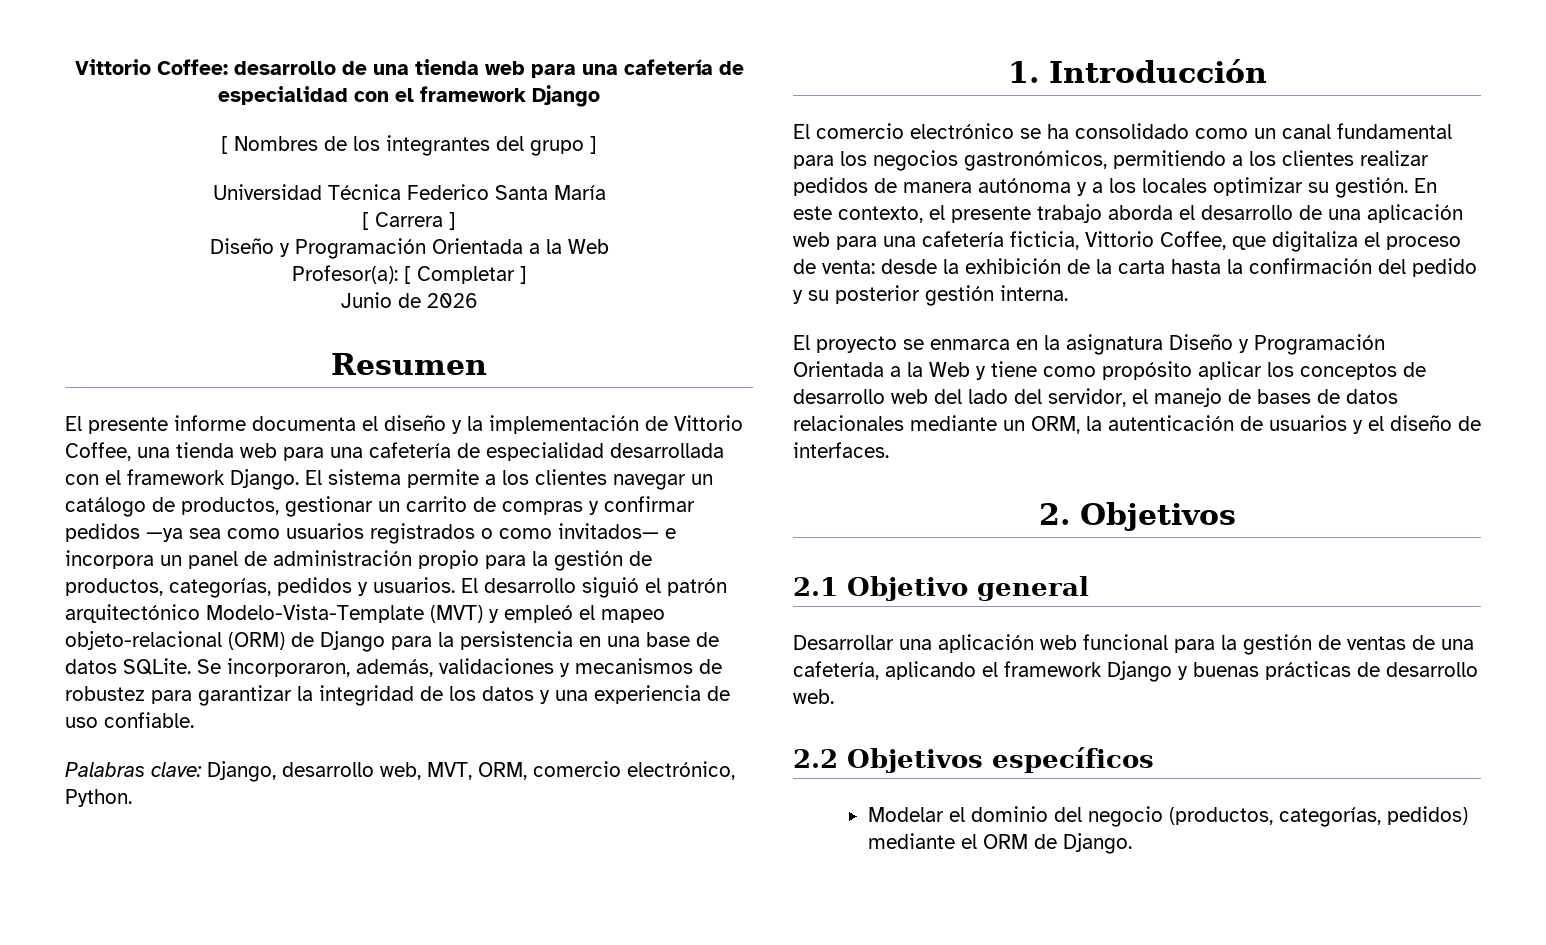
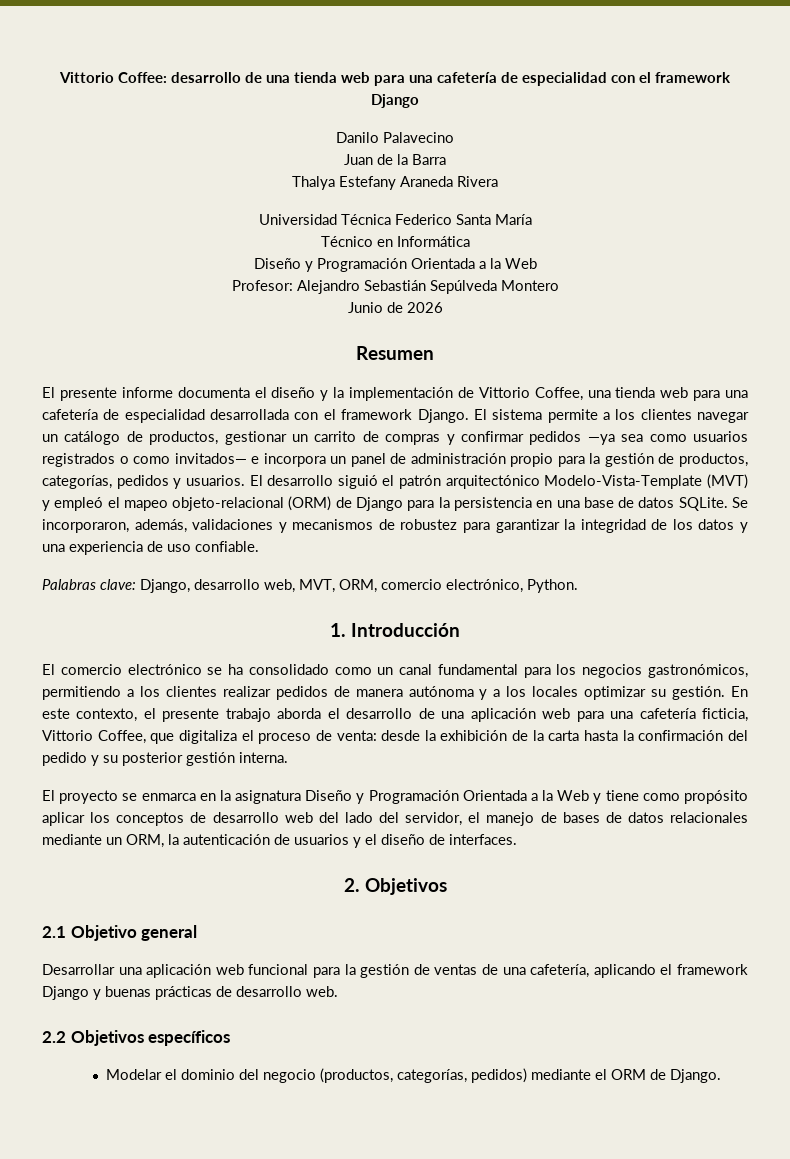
- [ Nombres de los integrantes del grupo ]
+ Danilo Palavecino
+ Juan de la Barra
+ Thalya Estefany Araneda Rivera
- [ Carrera ]
+ Técnico en Informática
- Profesor(a): [ Completar ]
+ Profesor: Alejandro Sebastián Sepúlveda Montero

